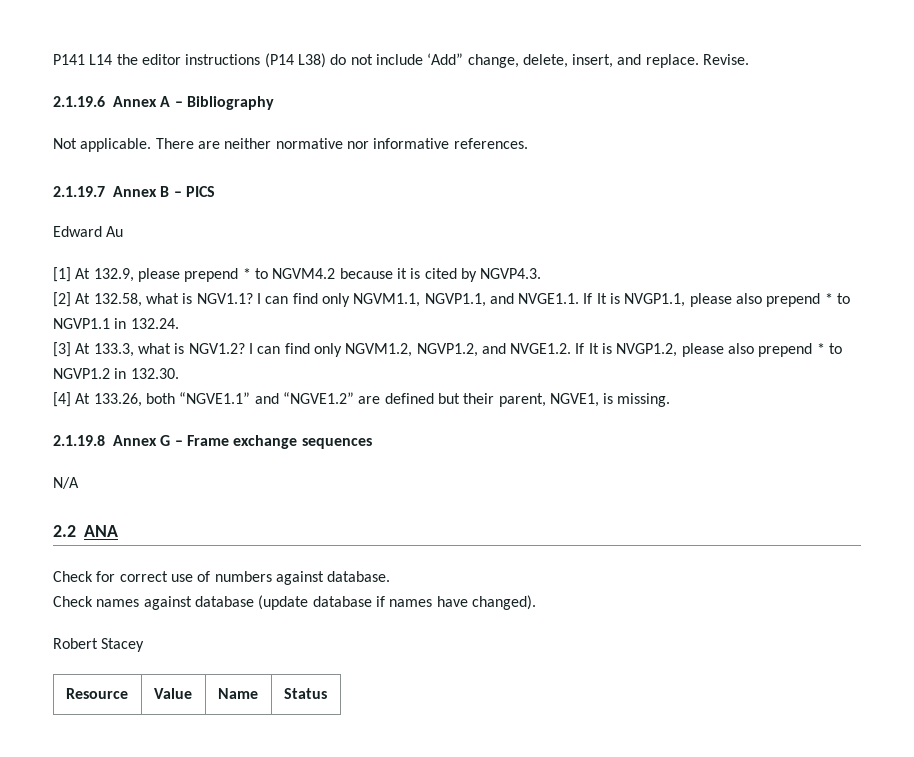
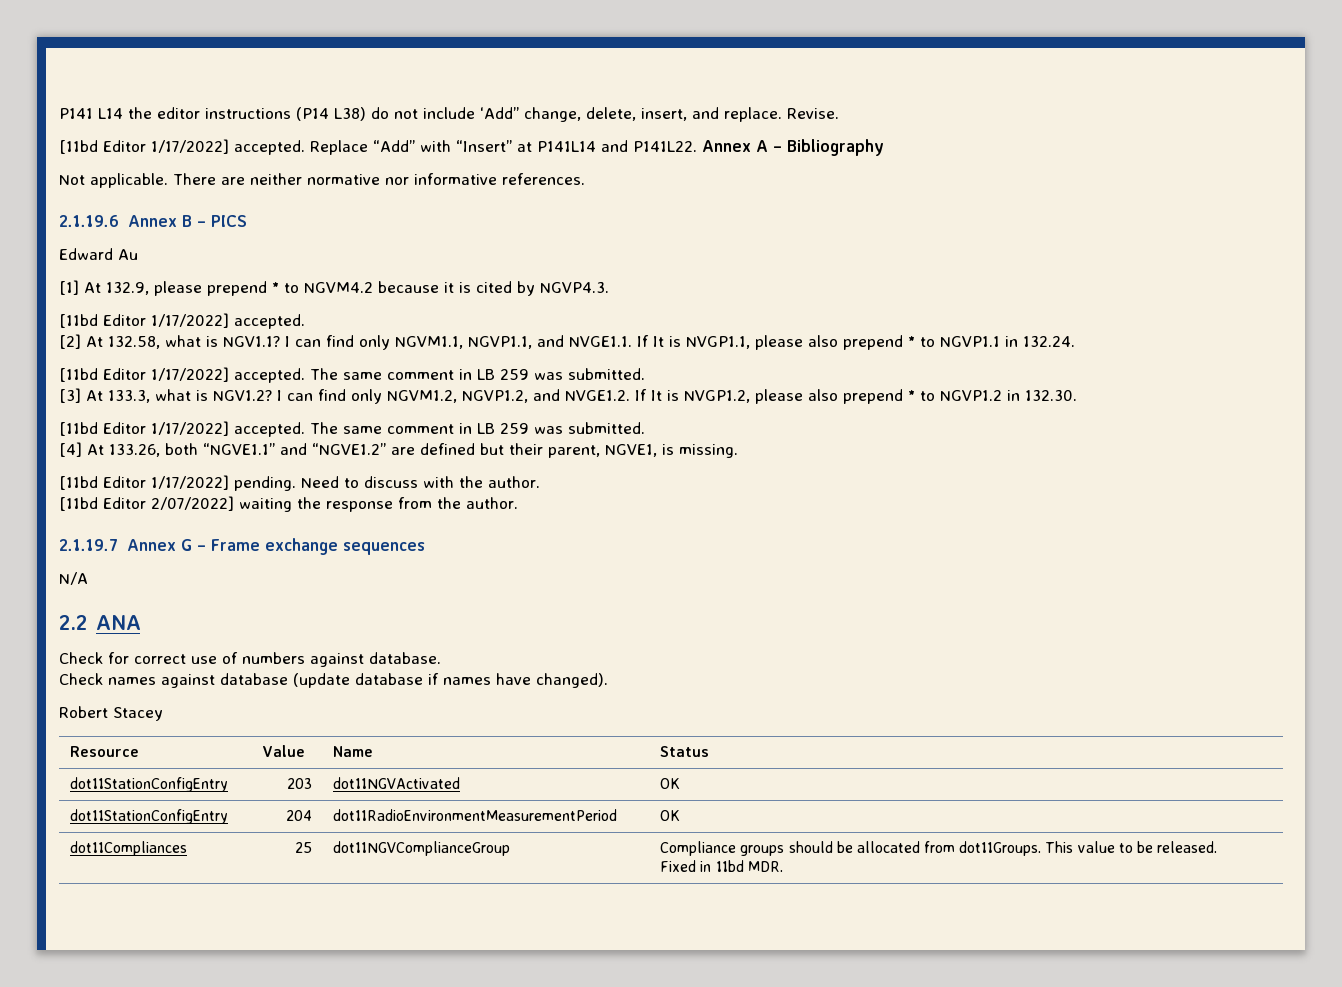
- 2.1.19.6 Annex A – Bibliography
+ [11bd Editor 1/17/2022] accepted. Replace “Add” with “Insert” at P141L14 and P141L22. Annex A – Bibliography
- 2.1.19.7 Annex B – PICS
+ 2.1.19.6 Annex B – PICS
  [1] At 132.9, please prepend * to NGVM4.2 because it is cited by NGVP4.3.
+ [11bd Editor 1/17/2022] accepted.
  I can find only NGVM1.1, NGVP1.1, and NVGE1.1. If It is NVGP1.1, please also prepend * to NGVP1.1 in 132.24.
+ [11bd Editor 1/17/2022] accepted. The same comment in LB 259 was submitted.
  I can find only NGVM1.2, NGVP1.2, and NVGE1.2. If It is NVGP1.2, please also prepend * to NGVP1.2 in 132.30.
+ [11bd Editor 1/17/2022] accepted. The same comment in LB 259 was submitted.
- 2.1.19.8 Annex G – Frame exchange sequences
+ [11bd Editor 1/17/2022] pending. Need to discuss with the author.
+ [11bd Editor 2/07/2022] waiting the response from the author.
+ 2.1.19.7 Annex G – Frame exchange sequences
+ dot11StationConfigEntry | 203 | dot11NGVActivated | OK
+ dot11StationConfigEntry | 204 | dot11RadioEnvironmentMeasurementPeriod | OK
+ dot11Compliances | 25 | dot11NGVComplianceGroup | Compliance groups should be allocated from dot11Groups. This value to be released.
+ Fixed in 11bd MDR.

